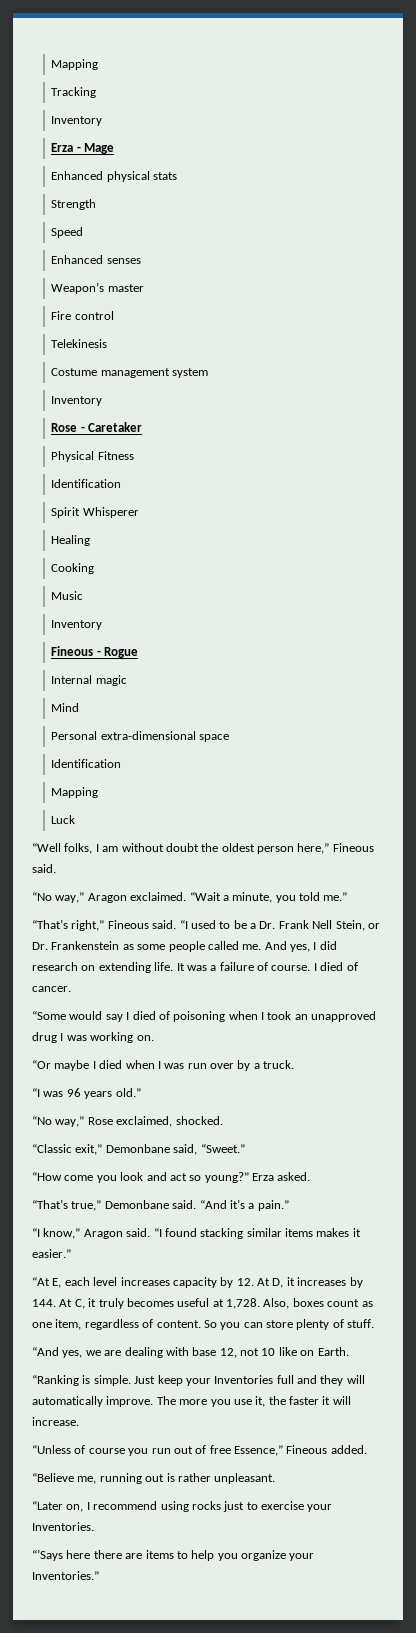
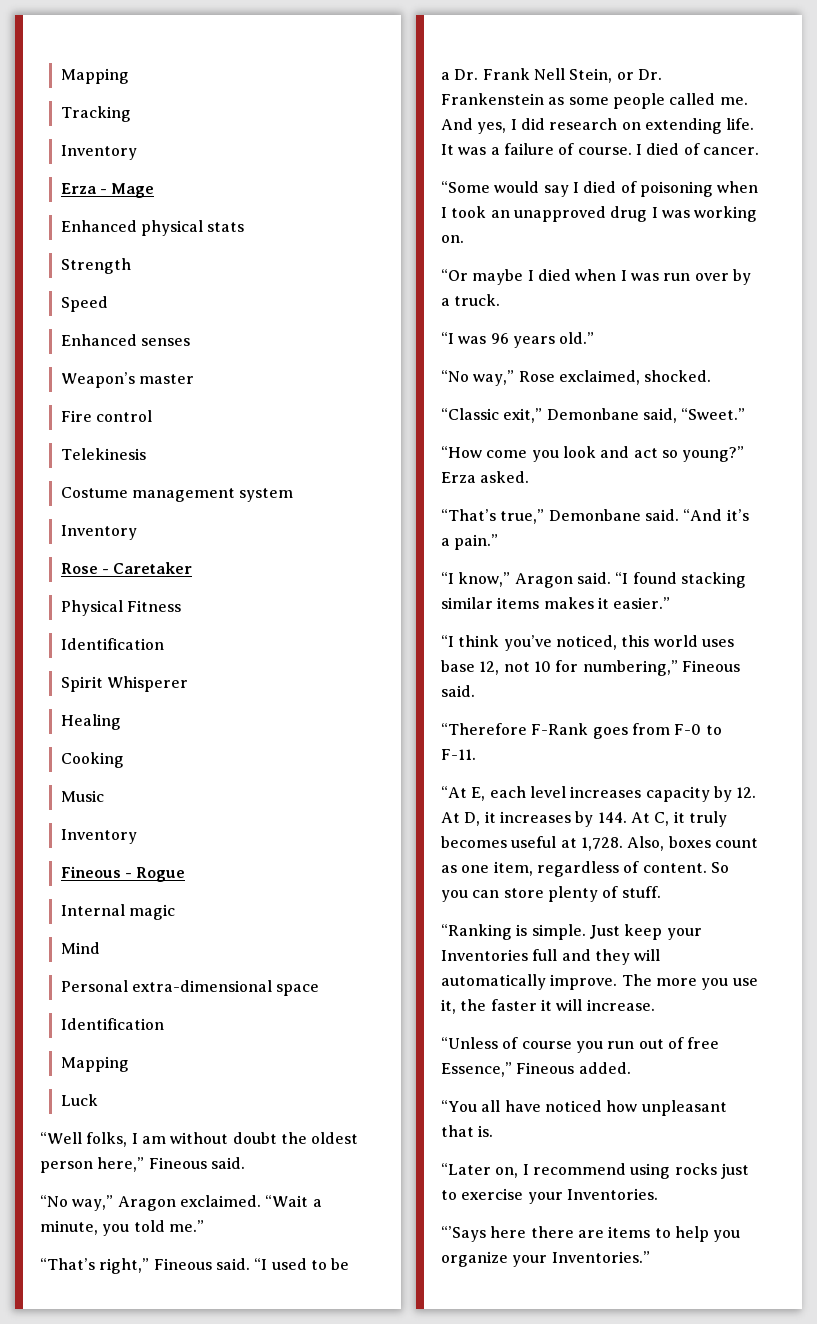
+ “I think you’ve noticed, this world uses base 12, not 10 for numbering,” Fineous said.
+ “Therefore F-Rank goes from F-0 to F-11.
- “And yes, we are dealing with base 12, not 10 like on Earth.
- “Believe me, running out is rather unpleasant.
+ “You all have noticed how unpleasant that is.

